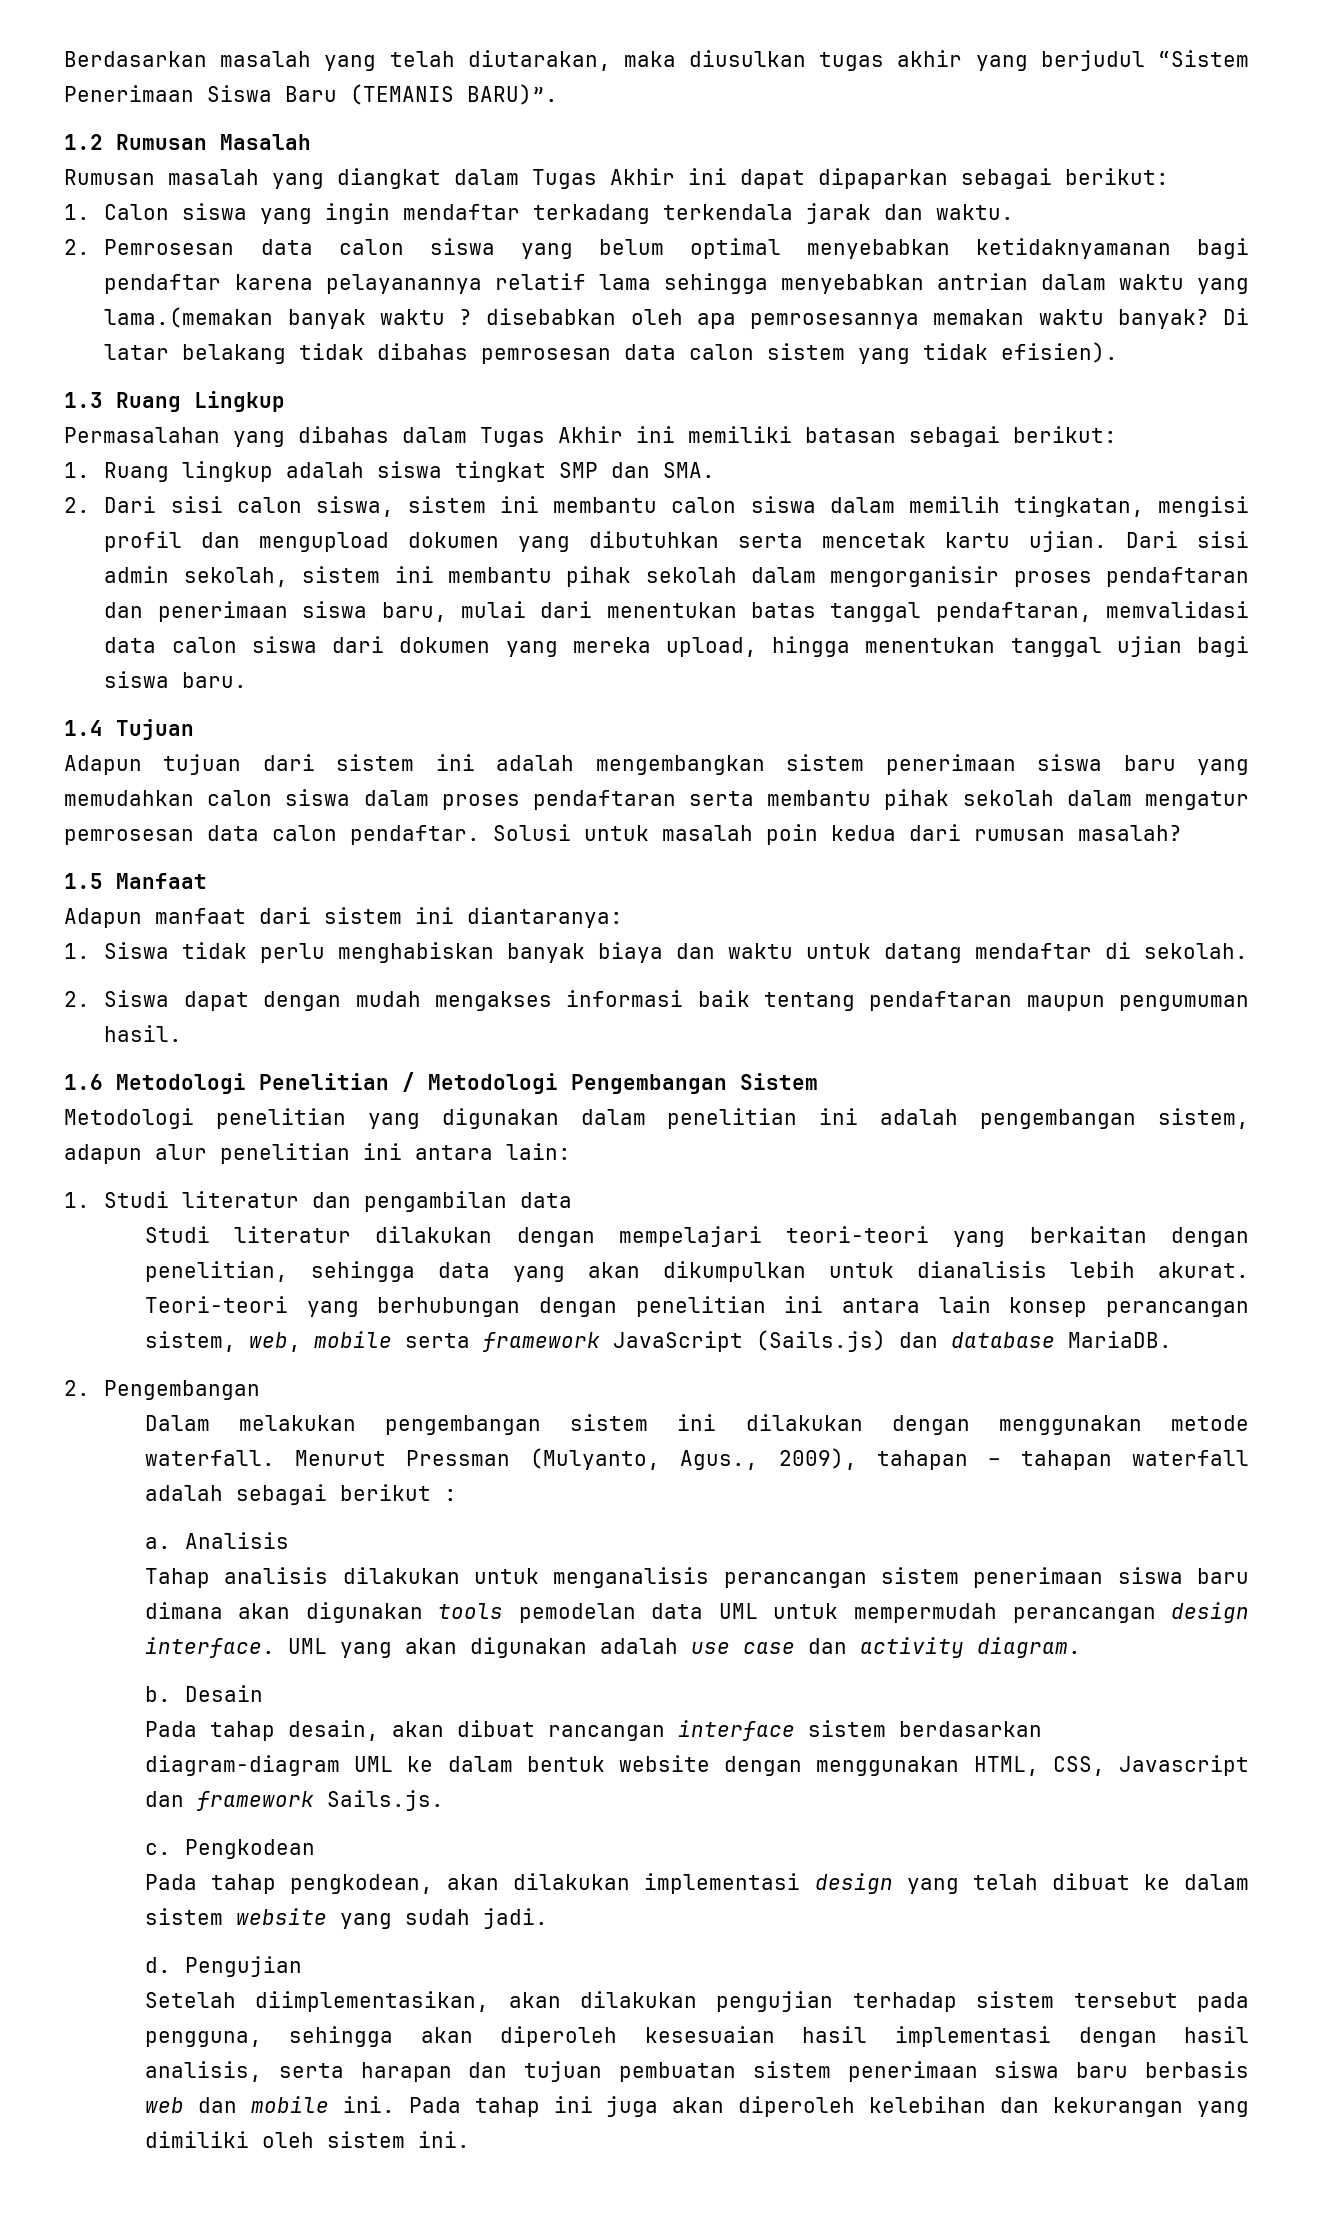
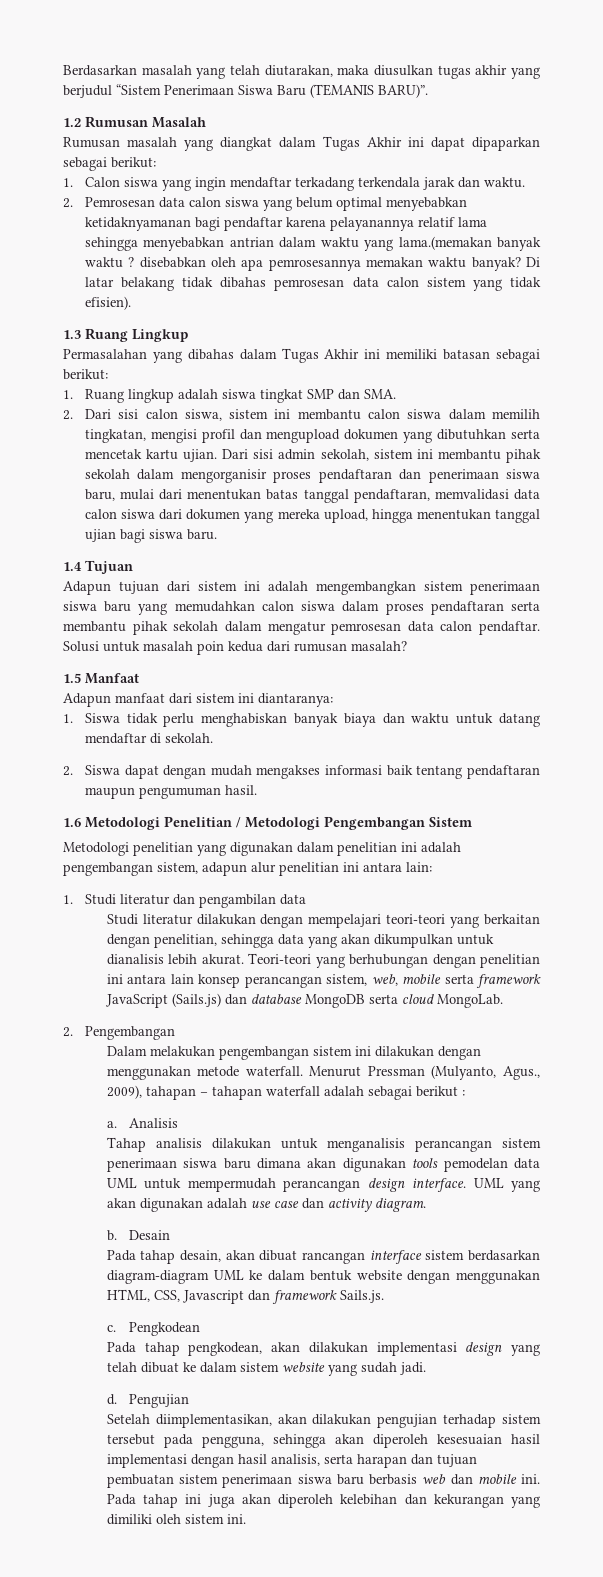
- Teori-teori yang berhubungan dengan penelitian ini antara lain konsep perancangan sistem, web, mobile serta framework JavaScript (Sails.js) dan database MariaDB.
+ Teori-teori yang berhubungan dengan penelitian ini antara lain konsep perancangan sistem, web, mobile serta framework JavaScript (Sails.js) dan database MongoDB serta cloud MongoLab.

